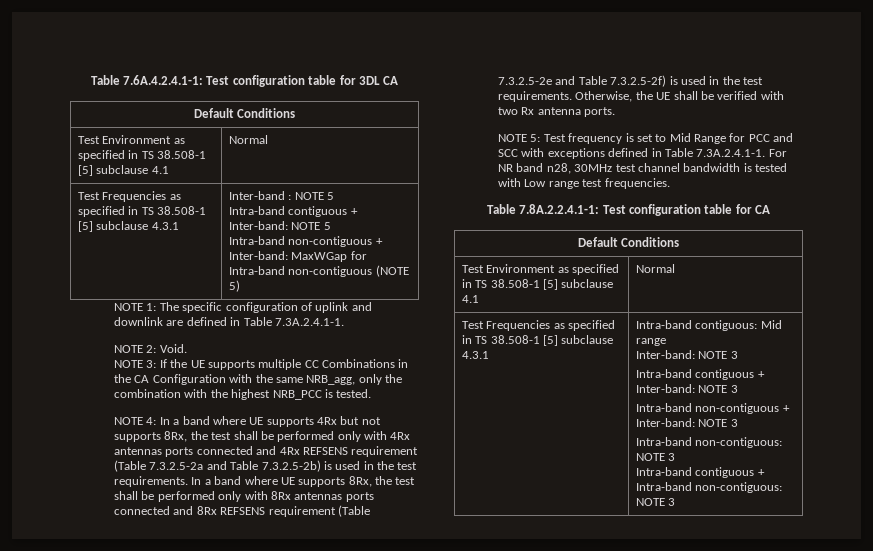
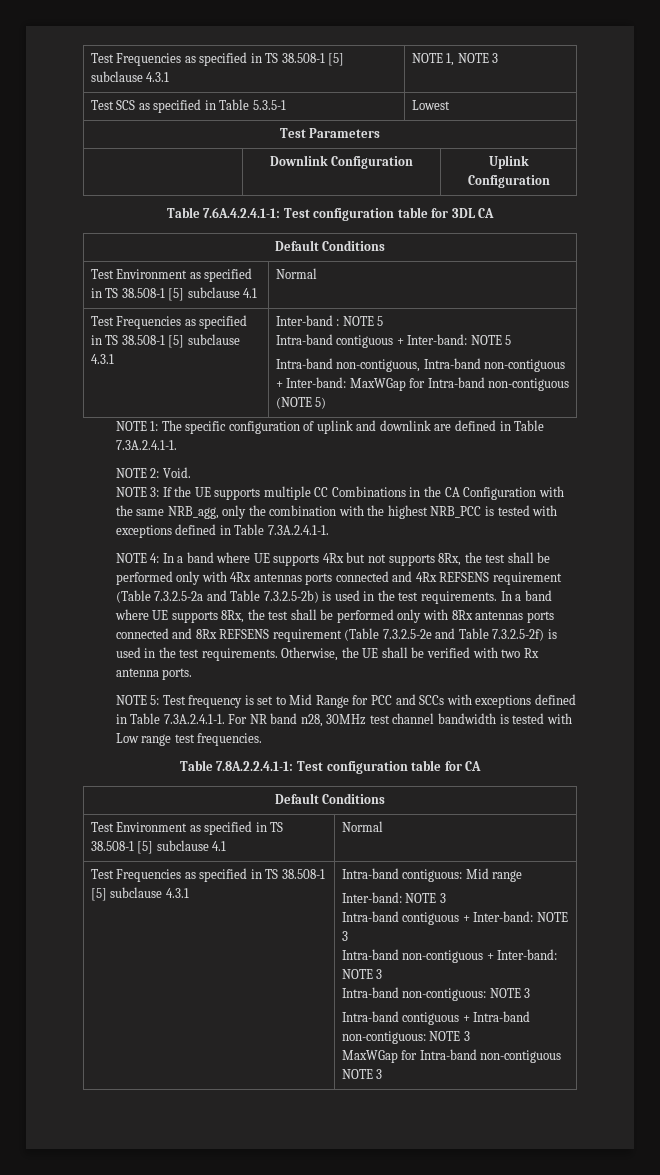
+ Test Frequencies as specified in TS 38.508-1 [5] subclause 4.3.1 | NOTE 1, NOTE 3
+ Test SCS as specified in Table 5.3.5-1 | Lowest
+ Test Parameters
+ | Downlink Configuration | Uplink Configuration
  Test Frequencies as specified in TS 38.508-1 [5] subclause 4.3.1 | Inter-band : NOTE 5
  Intra-band contiguous + Inter-band: NOTE 5
- Intra-band non-contiguous + Inter-band: MaxWGap for Intra-band non-contiguous (NOTE 5)
+ Intra-band non-contiguous, Intra-band non-contiguous + Inter-band: MaxWGap for Intra-band non-contiguous (NOTE 5)
- NOTE 3: If the UE supports multiple CC Combinations in the CA Configuration with the same NRB_agg, only the combination with the highest NRB_PCC is tested.
+ NOTE 3: If the UE supports multiple CC Combinations in the CA Configuration with the same NRB_agg, only the combination with the highest NRB_PCC is tested with exceptions defined in Table 7.3A.2.4.1-1.
- NOTE 5: Test frequency is set to Mid Range for PCC and SCC with exceptions defined in Table 7.3A.2.4.1-1. For NR band n28, 30MHz test channel bandwidth is tested with Low range test frequencies.
+ NOTE 5: Test frequency is set to Mid Range for PCC and SCCs with exceptions defined in Table 7.3A.2.4.1-1. For NR band n28, 30MHz test channel bandwidth is tested with Low range test frequencies.
+ MaxWGap for Intra-band non-contiguous NOTE 3

